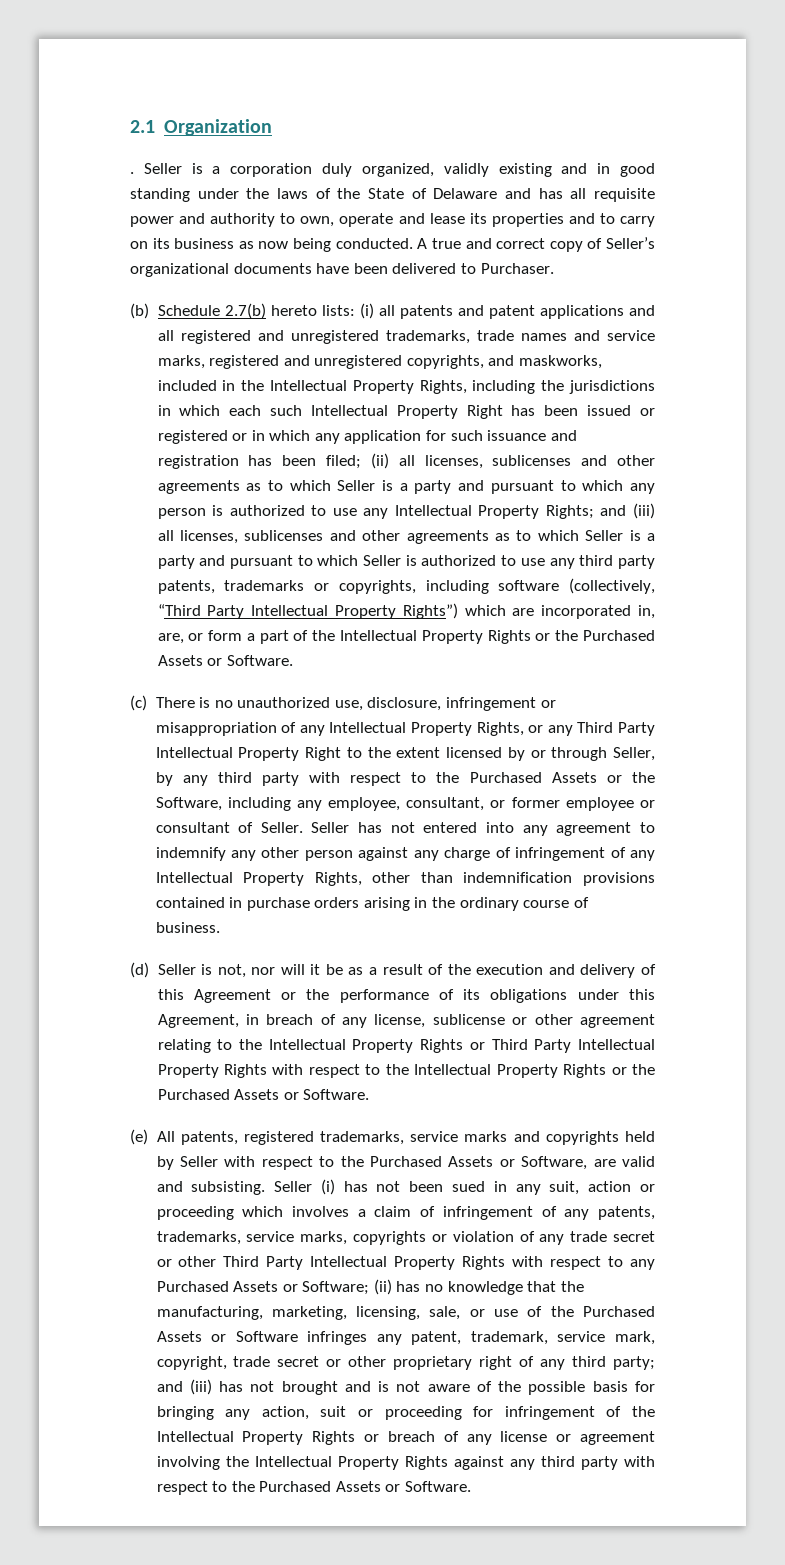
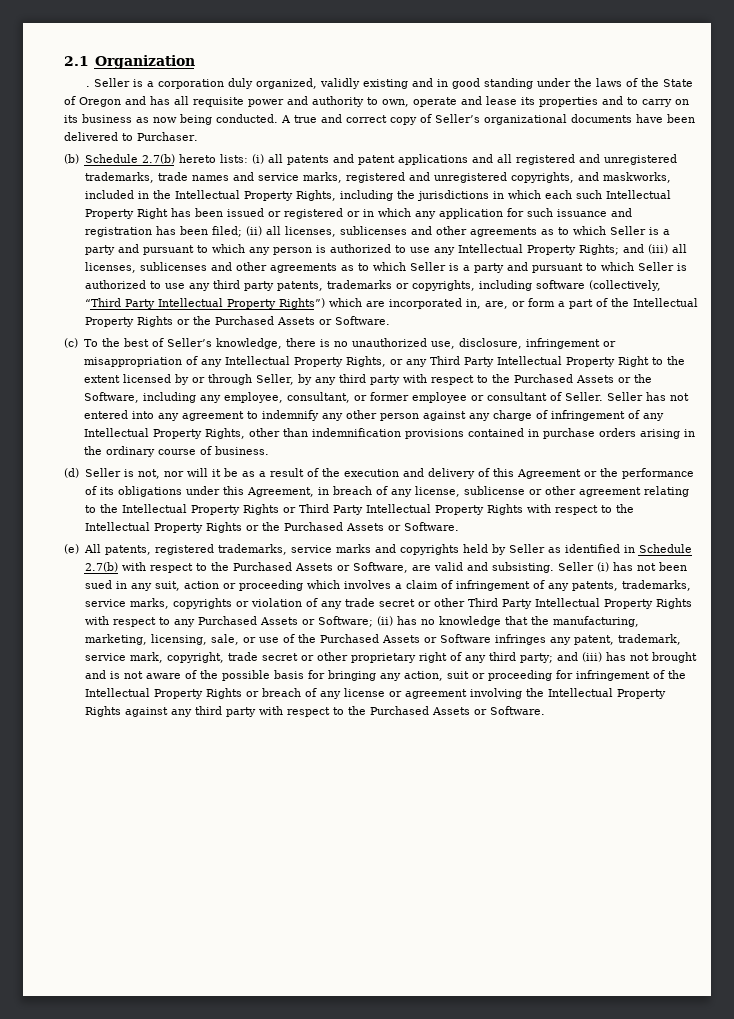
- Seller is a corporation duly organized, validly existing and in good standing under the laws of the State of Delaware and has all requisite power and authority to own, operate and lease its properties and to carry on its business as now being conducted.
+ Seller is a corporation duly organized, validly existing and in good standing under the laws of the State of Oregon and has all requisite power and authority to own, operate and lease its properties and to carry on its business as now being conducted.
- (c) There is no unauthorized use, disclosure, infringement or misappropriation of any Intellectual Property Rights, or any Third Party Intellectual Property Right to the extent licensed by or through Seller, by any third party with respect to the Purchased Assets or the Software, including any employee, consultant, or former employee or consultant of Seller.
+ (c) To the best of Seller’s knowledge, there is no unauthorized use, disclosure, infringement or misappropriation of any Intellectual Property Rights, or any Third Party Intellectual Property Right to the extent licensed by or through Seller, by any third party with respect to the Purchased Assets or the Software, including any employee, consultant, or former employee or consultant of Seller.
- (e) All patents, registered trademarks, service marks and copyrights held by Seller with respect to the Purchased Assets or Software, are valid and subsisting.
+ (e) All patents, registered trademarks, service marks and copyrights held by Seller as identified in Schedule 2.7(b) with respect to the Purchased Assets or Software, are valid and subsisting.

